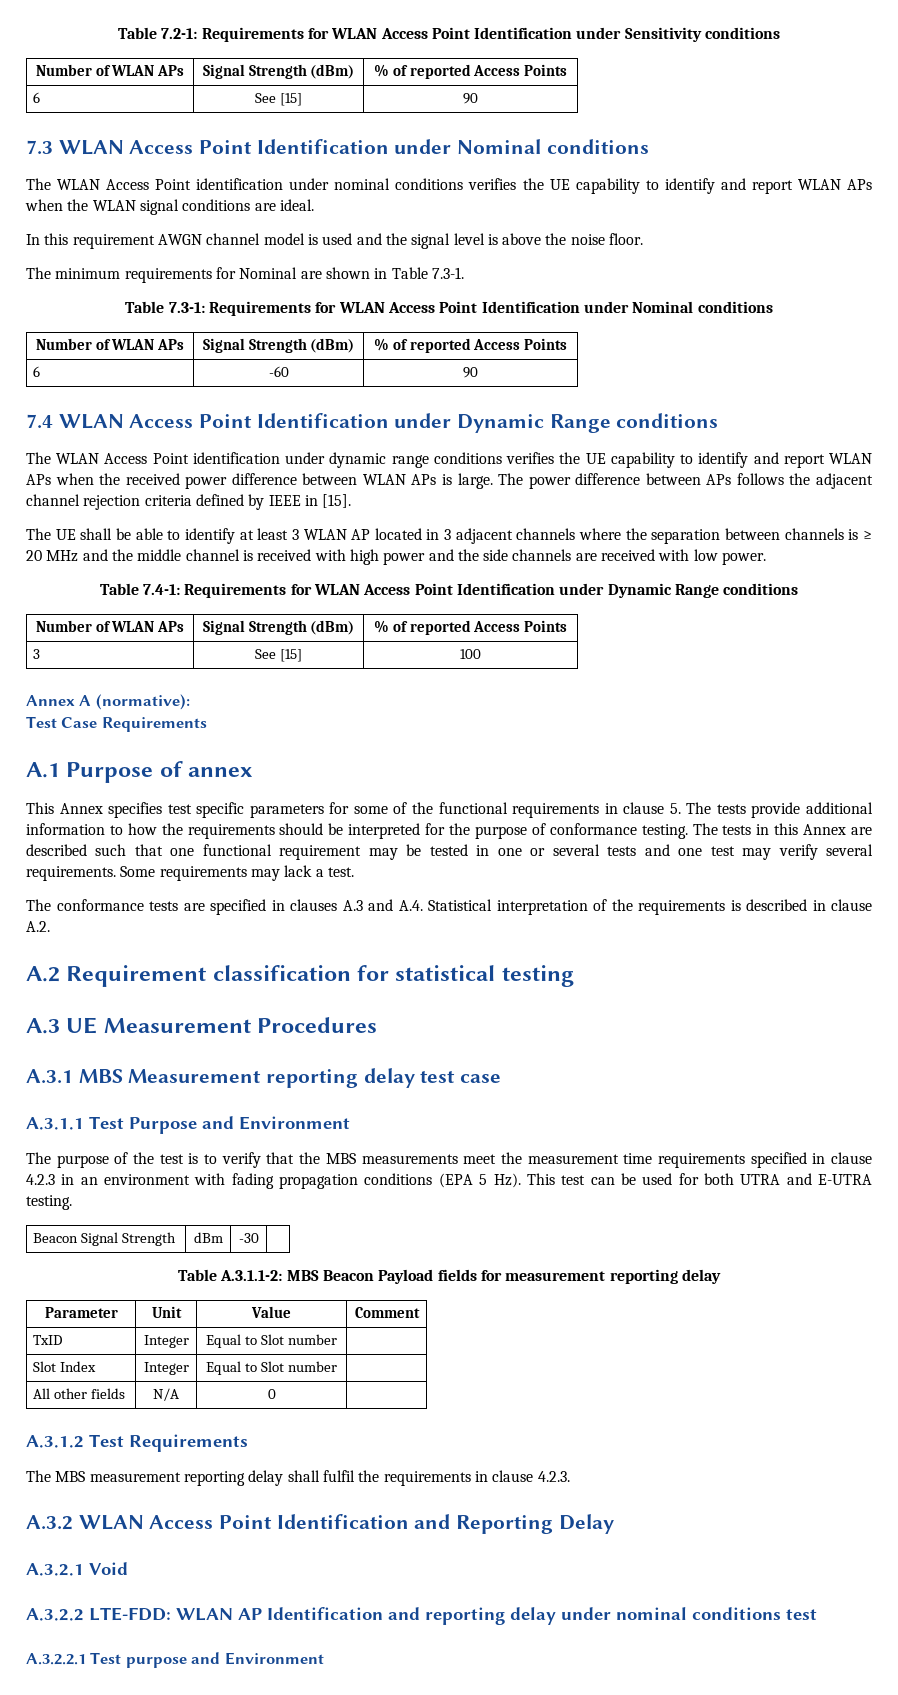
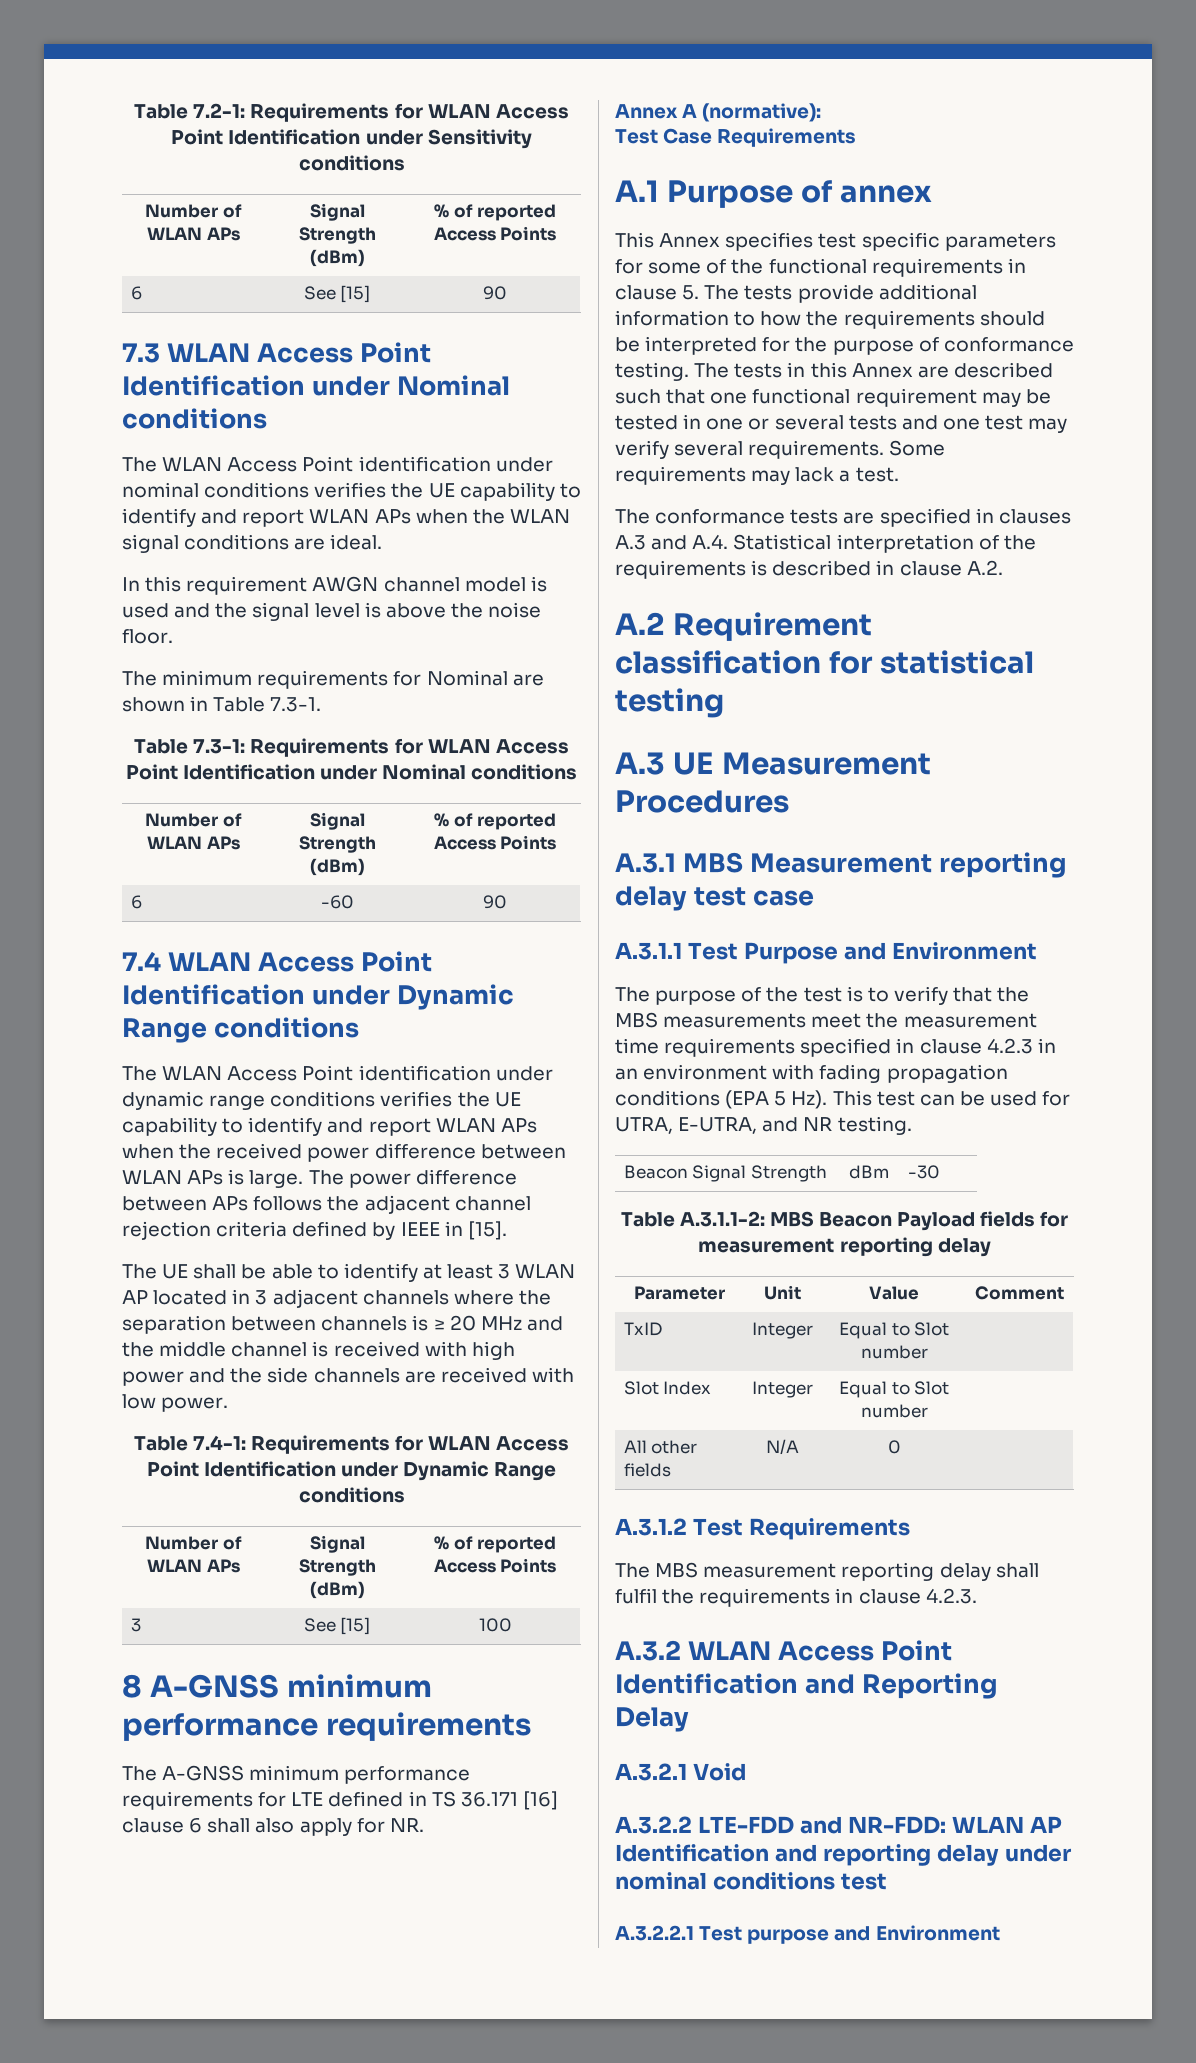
+ 8 A-GNSS minimum performance requirements
+ The A-GNSS minimum performance requirements for LTE defined in TS 36.171 [16] clause 6 shall also apply for NR.
- The purpose of the test is to verify that the MBS measurements meet the measurement time requirements specified in clause 4.2.3 in an environment with fading propagation conditions (EPA 5 Hz). This test can be used for both UTRA and E-UTRA testing.
+ The purpose of the test is to verify that the MBS measurements meet the measurement time requirements specified in clause 4.2.3 in an environment with fading propagation conditions (EPA 5 Hz). This test can be used for UTRA, E-UTRA, and NR testing.
- A.3.2.2 LTE-FDD: WLAN AP Identification and reporting delay under nominal conditions test
+ A.3.2.2 LTE-FDD and NR-FDD: WLAN AP Identification and reporting delay under nominal conditions test

